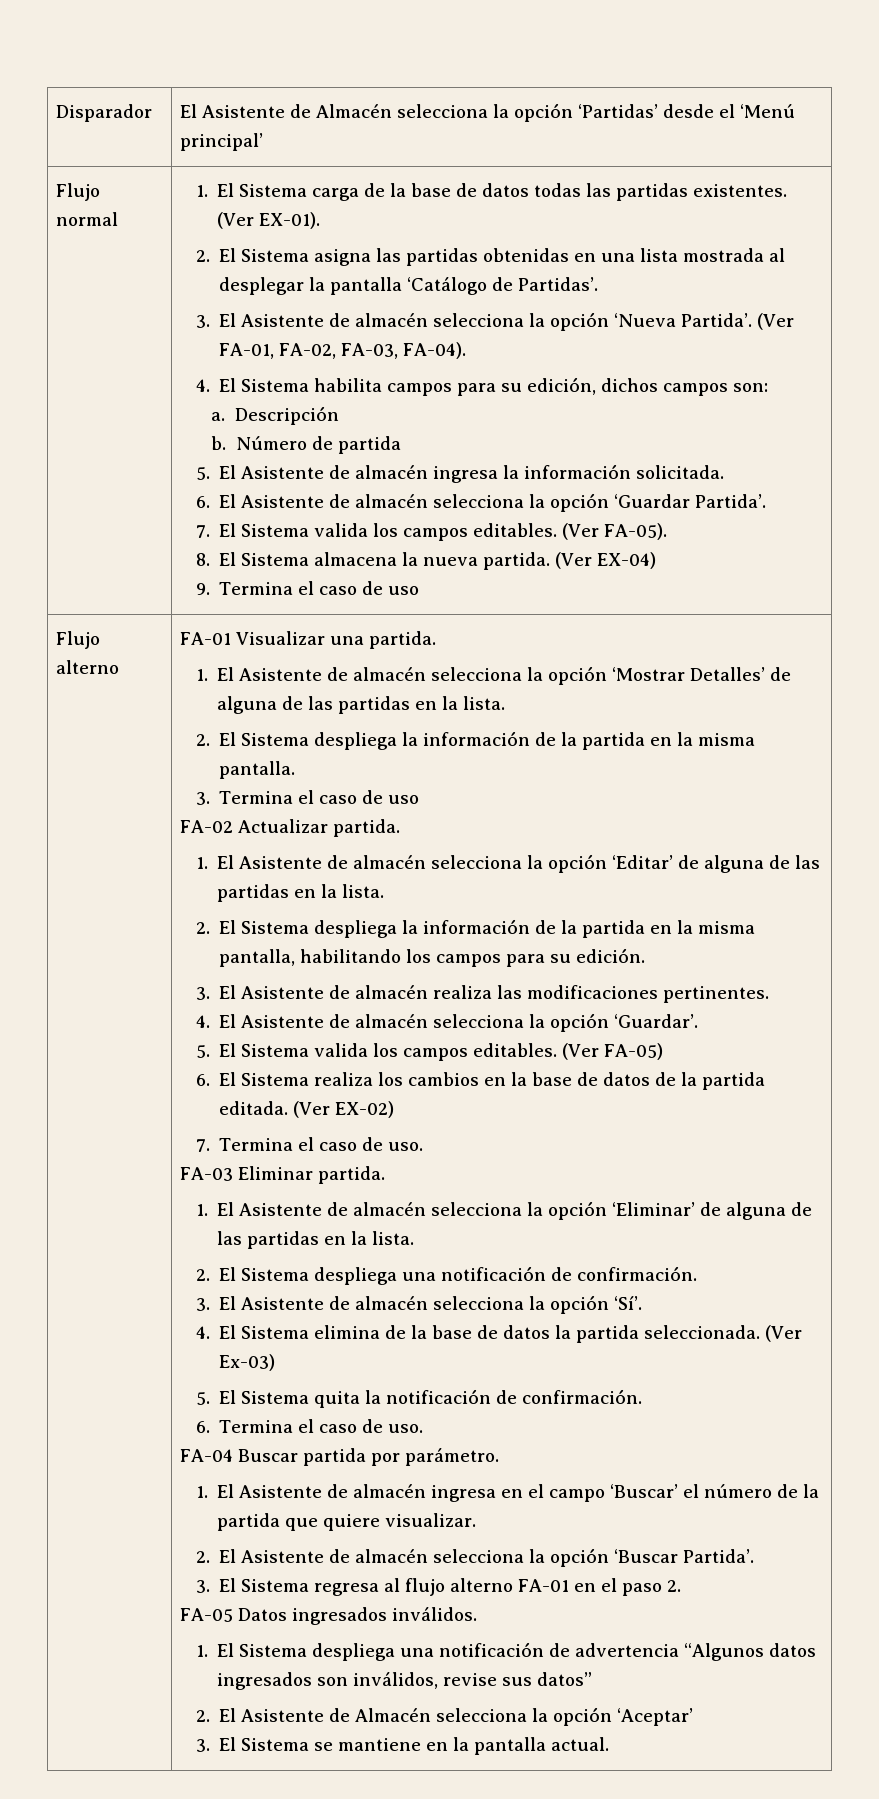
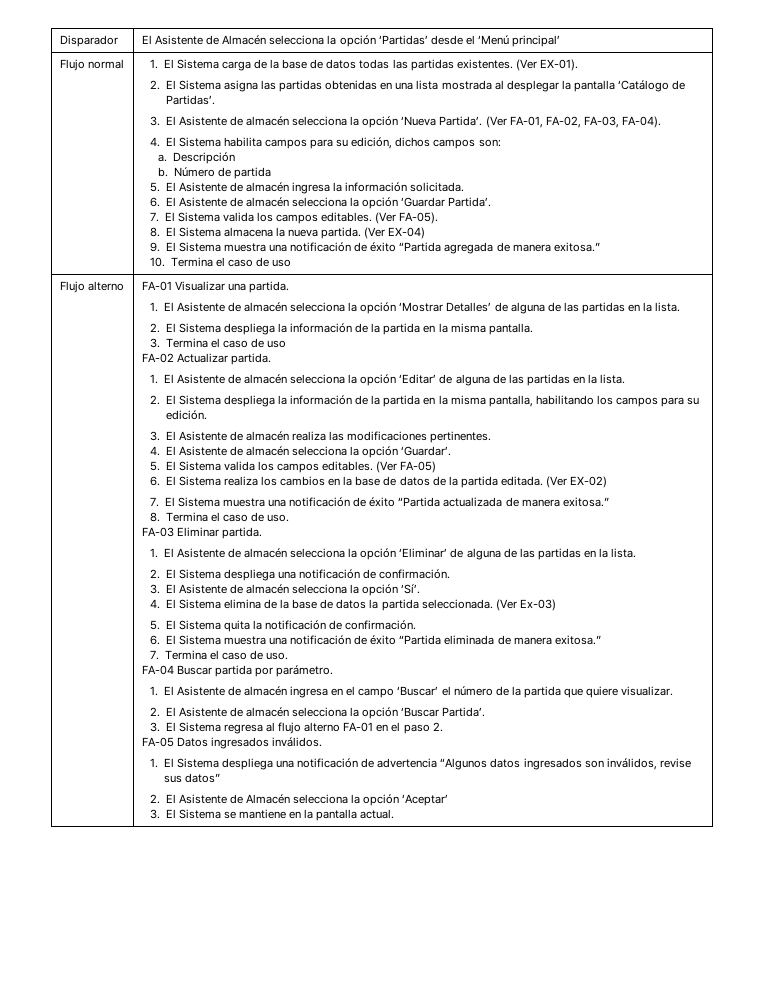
- 9. Termina el caso de uso
+ 9. El Sistema muestra una notificación de éxito “Partida agregada de manera exitosa.”
+ 10. Termina el caso de uso
- 7. Termina el caso de uso.
+ 7. El Sistema muestra una notificación de éxito “Partida actualizada de manera exitosa.”
+ 8. Termina el caso de uso.
- 6. Termina el caso de uso.
+ 6. El Sistema muestra una notificación de éxito “Partida eliminada de manera exitosa.”
+ 7. Termina el caso de uso.

